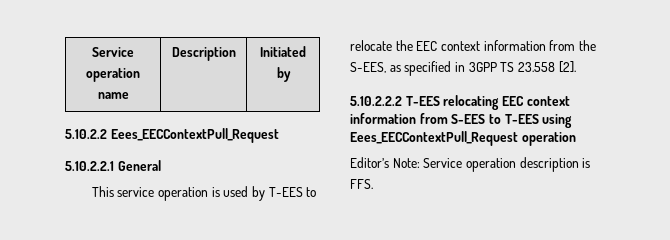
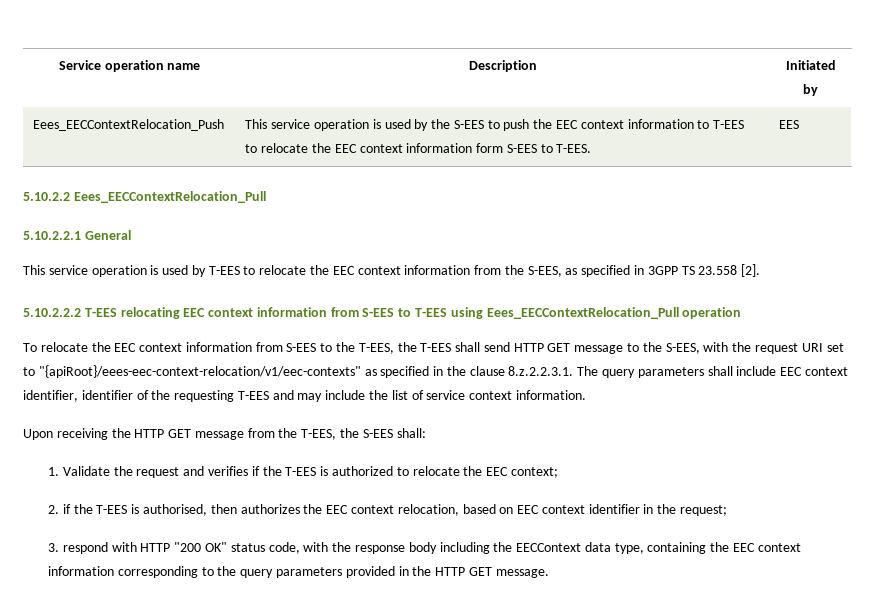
+ Eees_EECContextRelocation_Push | This service operation is used by the S-EES to push the EEC context information to T-EES to relocate the EEC context information form S-EES to T-EES. | EES
- 5.10.2.2 Eees_EECContextPull_Request
+ 5.10.2.2 Eees_EECContextRelocation_Pull
- 5.10.2.2.2 T-EES relocating EEC context information from S-EES to T-EES using Eees_EECContextPull_Request operation
+ 5.10.2.2.2 T-EES relocating EEC context information from S-EES to T-EES using Eees_EECContextRelocation_Pull operation
- Editor’s Note: Service operation description is FFS.
+ To relocate the EEC context information from S-EES to the T-EES, the T-EES shall send HTTP GET message to the S-EES, with the request URI set to "{apiRoot}/eees-eec-context-relocation/v1/eec-contexts" as specified in the clause 8.z.2.2.3.1. The query parameters shall include EEC context identifier, identifier of the requesting T-EES and may include the list of service context information.
+ Upon receiving the HTTP GET message from the T-EES, the S-EES shall:
+ 1. Validate the request and verifies if the T-EES is authorized to relocate the EEC context;
+ 2. if the T-EES is authorised, then authorizes the EEC context relocation, based on EEC context identifier in the request;
+ 3. respond with HTTP "200 OK" status code, with the response body including the EECContext data type, containing the EEC context information corresponding to the query parameters provided in the HTTP GET message.

